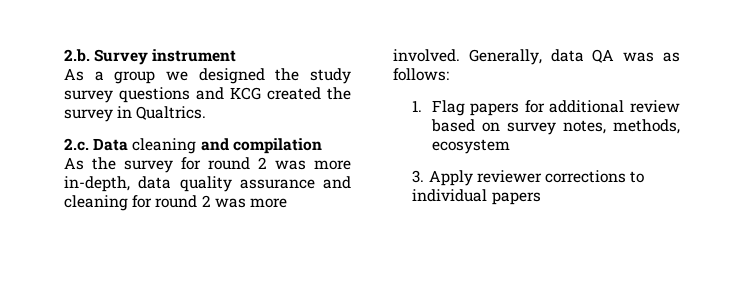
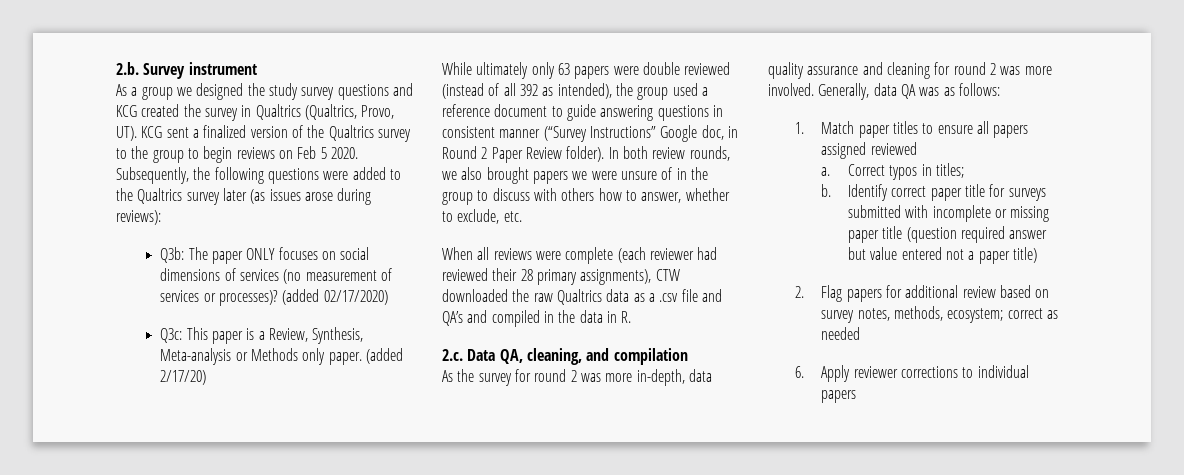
- As a group we designed the study survey questions and KCG created the survey in Qualtrics.
+ As a group we designed the study survey questions and KCG created the survey in Qualtrics (Qualtrics, Provo, UT). KCG sent a finalized version of the Qualtrics survey to the group to begin reviews on Feb 5 2020. Subsequently, the following questions were added to the Qualtrics survey later (as issues arose during reviews):
+ Q3b: The paper ONLY focuses on social dimensions of services (no measurement of services or processes)? (added 02/17/2020)
+ Q3c: This paper is a Review, Synthesis, Meta-analysis or Methods only paper. (added 2/17/20)
+ While ultimately only 63 papers were double reviewed (instead of all 392 as intended), the group used a reference document to guide answering questions in consistent manner (“Survey Instructions” Google doc, in Round 2 Paper Review folder). In both review rounds, we also brought papers we were unsure of in the group to discuss with others how to answer, whether to exclude, etc.
+ When all reviews were complete (each reviewer had reviewed their 28 primary assignments), CTW downloaded the raw Qualtrics data as a .csv file and QA’s and compiled in the data in R.
- 2.c. Data cleaning and compilation
+ 2.c. Data QA, cleaning, and compilation
- 1. Flag papers for additional review based on survey notes, methods, ecosystem
- 3. Apply reviewer corrections to individual papers
+ 1. Match paper titles to ensure all papers assigned reviewed
+ a. Correct typos in titles;
+ b. Identify correct paper title for surveys submitted with incomplete or missing paper title (question required answer but value entered not a paper title)
+ 2. Flag papers for additional review based on survey notes, methods, ecosystem; correct as needed
+ 6. Apply reviewer corrections to individual papers

